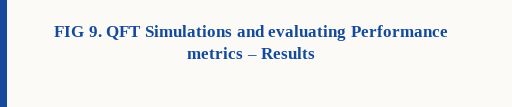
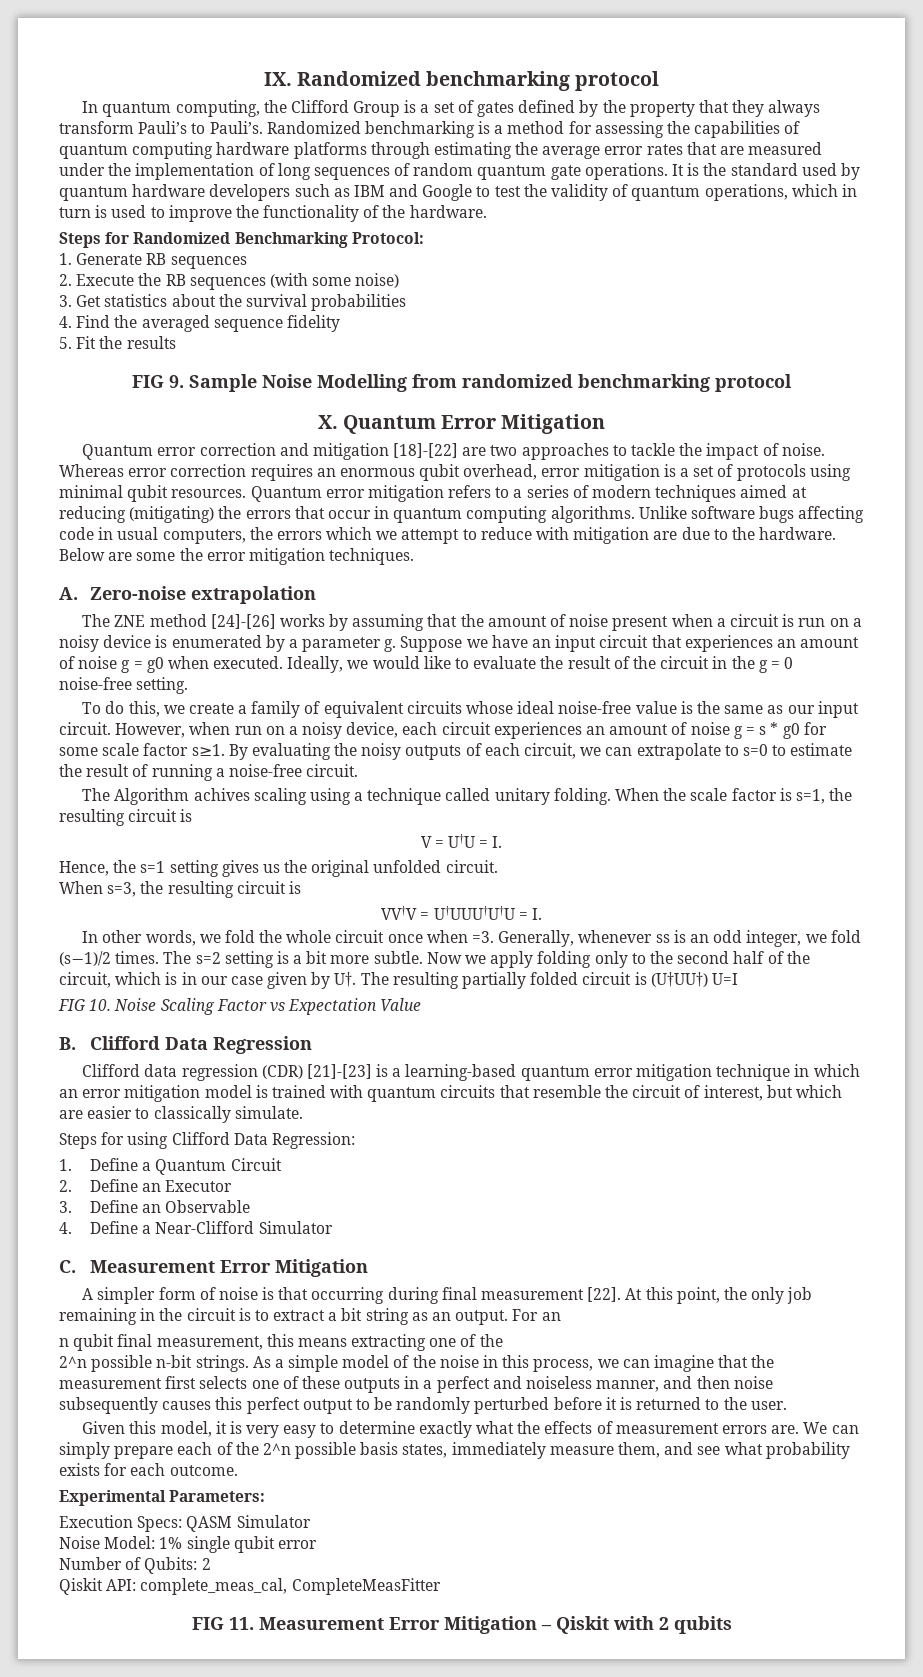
- FIG 9. QFT Simulations and evaluating Performance metrics – Results
+ IX. Randomized benchmarking protocol
+ In quantum computing, the Clifford Group is a set of gates defined by the property that they always transform Pauli’s to Pauli’s. Randomized benchmarking is a method for assessing the capabilities of quantum computing hardware platforms through estimating the average error rates that are measured under the implementation of long sequences of random quantum gate operations. It is the standard used by quantum hardware developers such as IBM and Google to test the validity of quantum operations, which in turn is used to improve the functionality of the hardware.
+ Steps for Randomized Benchmarking Protocol:
+ 1. Generate RB sequences
+ 2. Execute the RB sequences (with some noise)
+ 3. Get statistics about the survival probabilities
+ 4. Find the averaged sequence fidelity
+ 5. Fit the results
+ FIG 9. Sample Noise Modelling from randomized benchmarking protocol
+ X. Quantum Error Mitigation
+ Quantum error correction and mitigation [18]-[22] are two approaches to tackle the impact of noise. Whereas error correction requires an enormous qubit overhead, error mitigation is a set of protocols using minimal qubit resources. Quantum error mitigation refers to a series of modern techniques aimed at reducing (mitigating) the errors that occur in quantum computing algorithms. Unlike software bugs affecting code in usual computers, the errors which we attempt to reduce with mitigation are due to the hardware. Below are some the error mitigation techniques.
+ A. Zero-noise extrapolation
+ The ZNE method [24]-[26] works by assuming that the amount of noise present when a circuit is run on a noisy device is enumerated by a parameter g. Suppose we have an input circuit that experiences an amount of noise g = g0 when executed. Ideally, we would like to evaluate the result of the circuit in the g = 0 noise-free setting.
+ To do this, we create a family of equivalent circuits whose ideal noise-free value is the same as our input circuit. However, when run on a noisy device, each circuit experiences an amount of noise g = s * g0 for some scale factor s≥1. By evaluating the noisy outputs of each circuit, we can extrapolate to s=0 to estimate the result of running a noise-free circuit.
+ The Algorithm achives scaling using a technique called unitary folding. When the scale factor is s=1, the resulting circuit is
+ V = U†U = I.
+ Hence, the s=1 setting gives us the original unfolded circuit.
+ When s=3, the resulting circuit is
+ VV†V = U†UUU†U†U = I.
+ In other words, we fold the whole circuit once when =3. Generally, whenever ss is an odd integer, we fold (s−1)/2 times. The s=2 setting is a bit more subtle. Now we apply folding only to the second half of the circuit, which is in our case given by U†. The resulting partially folded circuit is (U†UU†) U=I
+ FIG 10. Noise Scaling Factor vs Expectation Value
+ B. Clifford Data Regression
+ Clifford data regression (CDR) [21]-[23] is a learning-based quantum error mitigation technique in which an error mitigation model is trained with quantum circuits that resemble the circuit of interest, but which are easier to classically simulate.
+ Steps for using Clifford Data Regression:
+ 1. Define a Quantum Circuit
+ 2. Define an Executor
+ 3. Define an Observable
+ 4. Define a Near-Clifford Simulator
+ C. Measurement Error Mitigation
+ A simpler form of noise is that occurring during final measurement [22]. At this point, the only job remaining in the circuit is to extract a bit string as an output. For an
+ n qubit final measurement, this means extracting one of the
+ 2^n possible n-bit strings. As a simple model of the noise in this process, we can imagine that the measurement first selects one of these outputs in a perfect and noiseless manner, and then noise subsequently causes this perfect output to be randomly perturbed before it is returned to the user.
+ Given this model, it is very easy to determine exactly what the effects of measurement errors are. We can simply prepare each of the 2^n possible basis states, immediately measure them, and see what probability exists for each outcome.
+ Experimental Parameters:
+ Execution Specs: QASM Simulator
+ Noise Model: 1% single qubit error
+ Number of Qubits: 2
+ Qiskit API: complete_meas_cal, CompleteMeasFitter
+ FIG 11. Measurement Error Mitigation – Qiskit with 2 qubits

